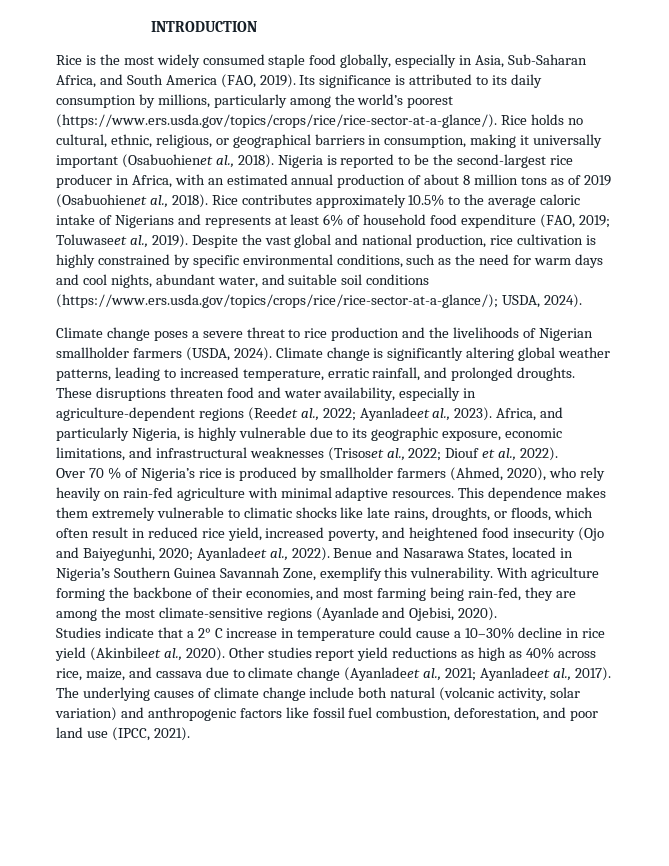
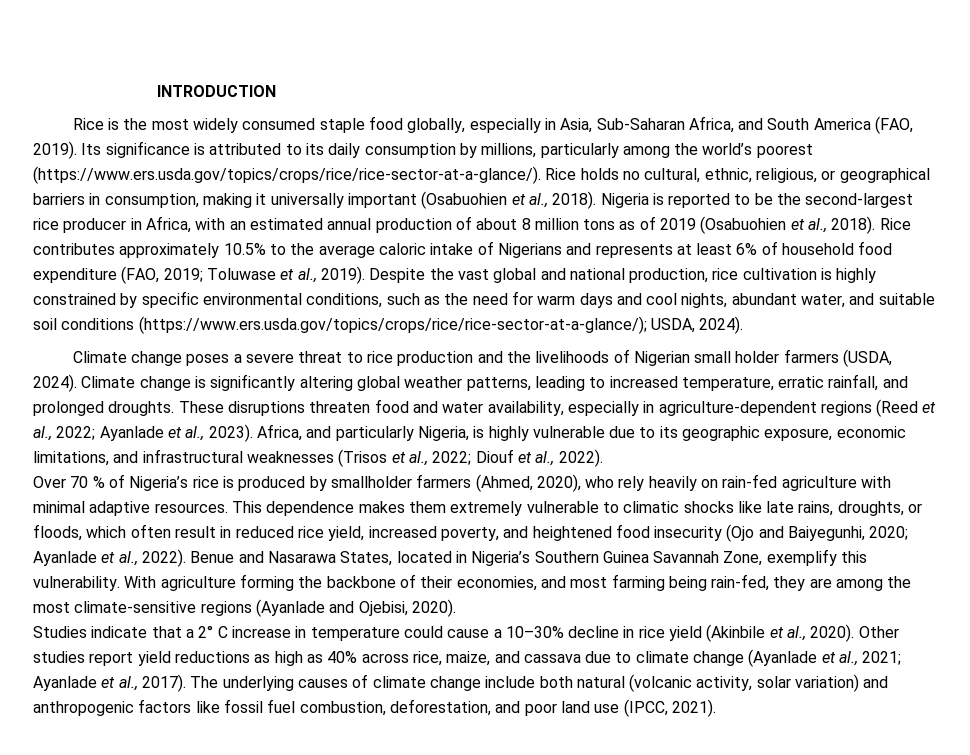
- Its significance is attributed to its daily consumption by millions, particularly among the world’s poorest (https://www.ers.usda.gov/topics/crops/rice/rice-sector-at-a-glance/). Rice holds no cultural, ethnic, religious, or geographical barriers in consumption, making it universally important (Osabuohienet al., 2018).
+ Its significance is attributed to its daily consumption by millions, particularly among the world’s poorest (https://www.ers.usda.gov/topics/crops/rice/rice-sector-at-a-glance/). Rice holds no cultural, ethnic, religious, or geographical barriers in consumption, making it universally important (Osabuohien et al., 2018).
- Nigeria is reported to be the second-largest rice producer in Africa, with an estimated annual production of about 8 million tons as of 2019 (Osabuohienet al., 2018).
+ Nigeria is reported to be the second-largest rice producer in Africa, with an estimated annual production of about 8 million tons as of 2019 (Osabuohien et al., 2018).
- Rice contributes approximately 10.5% to the average caloric intake of Nigerians and represents at least 6% of household food expenditure (FAO, 2019; Toluwaseet al., 2019).
+ Rice contributes approximately 10.5% to the average caloric intake of Nigerians and represents at least 6% of household food expenditure (FAO, 2019; Toluwase et al., 2019).
- Climate change poses a severe threat to rice production and the livelihoods of Nigerian smallholder farmers (USDA, 2024).
+ Climate change poses a severe threat to rice production and the livelihoods of Nigerian small holder farmers (USDA, 2024).
- These disruptions threaten food and water availability, especially in agriculture-dependent regions (Reedet al., 2022; Ayanladeet al., 2023).
+ These disruptions threaten food and water availability, especially in agriculture-dependent regions (Reed et al., 2022; Ayanlade et al., 2023).
- Africa, and particularly Nigeria, is highly vulnerable due to its geographic exposure, economic limitations, and infrastructural weaknesses (Trisoset al., 2022; Diouf et al., 2022).
+ Africa, and particularly Nigeria, is highly vulnerable due to its geographic exposure, economic limitations, and infrastructural weaknesses (Trisos et al., 2022; Diouf et al., 2022).
- This dependence makes them extremely vulnerable to climatic shocks like late rains, droughts, or floods, which often result in reduced rice yield, increased poverty, and heightened food insecurity (Ojo and Baiyegunhi, 2020; Ayanladeet al., 2022).
+ This dependence makes them extremely vulnerable to climatic shocks like late rains, droughts, or floods, which often result in reduced rice yield, increased poverty, and heightened food insecurity (Ojo and Baiyegunhi, 2020; Ayanlade et al., 2022).
- Studies indicate that a 2° C increase in temperature could cause a 10–30% decline in rice yield (Akinbileet al., 2020).
+ Studies indicate that a 2° C increase in temperature could cause a 10–30% decline in rice yield (Akinbile et al., 2020).
- Other studies report yield reductions as high as 40% across rice, maize, and cassava due to climate change (Ayanladeet al., 2021; Ayanladeet al., 2017).
+ Other studies report yield reductions as high as 40% across rice, maize, and cassava due to climate change (Ayanlade et al., 2021; Ayanlade et al., 2017).

